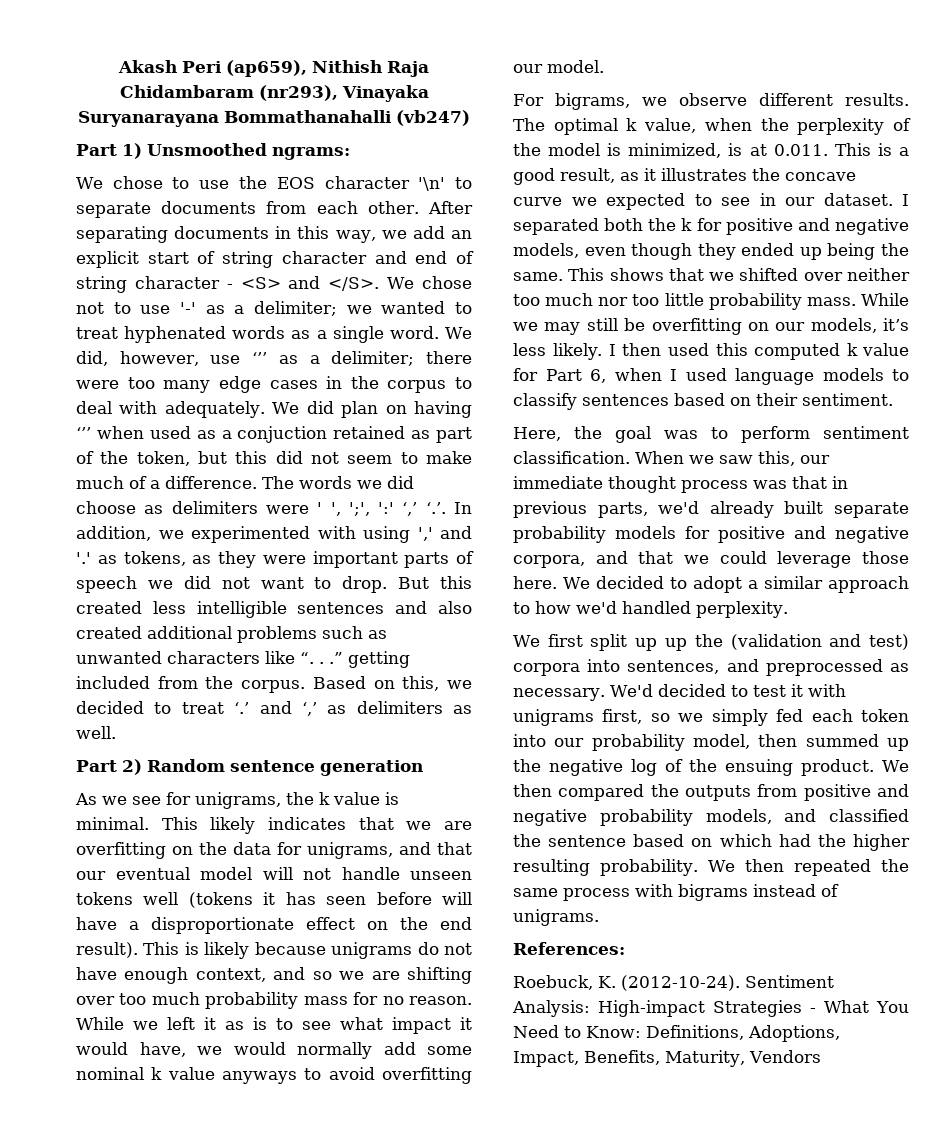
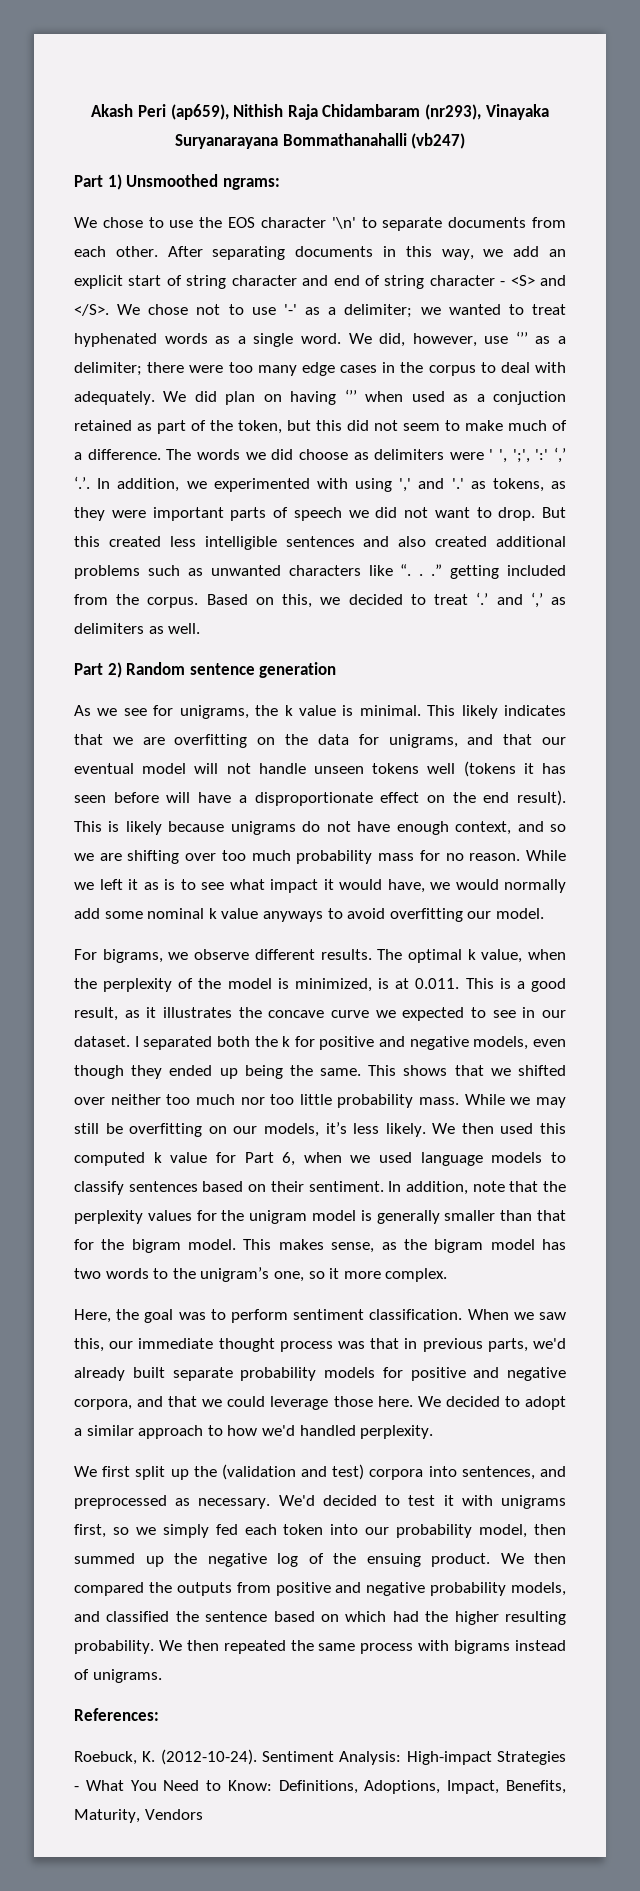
- I then used this computed k value for Part 6, when I used language models to classify sentences based on their sentiment.
+ We then used this computed k value for Part 6, when we used language models to classify sentences based on their sentiment. In addition, note that the perplexity values for the unigram model is generally smaller than that for the bigram model. This makes sense, as the bigram model has two words to the unigram’s one, so it more complex.
- We first split up up the (validation and test) corpora into sentences, and preprocessed as necessary.
+ We first split up the (validation and test) corpora into sentences, and preprocessed as necessary.

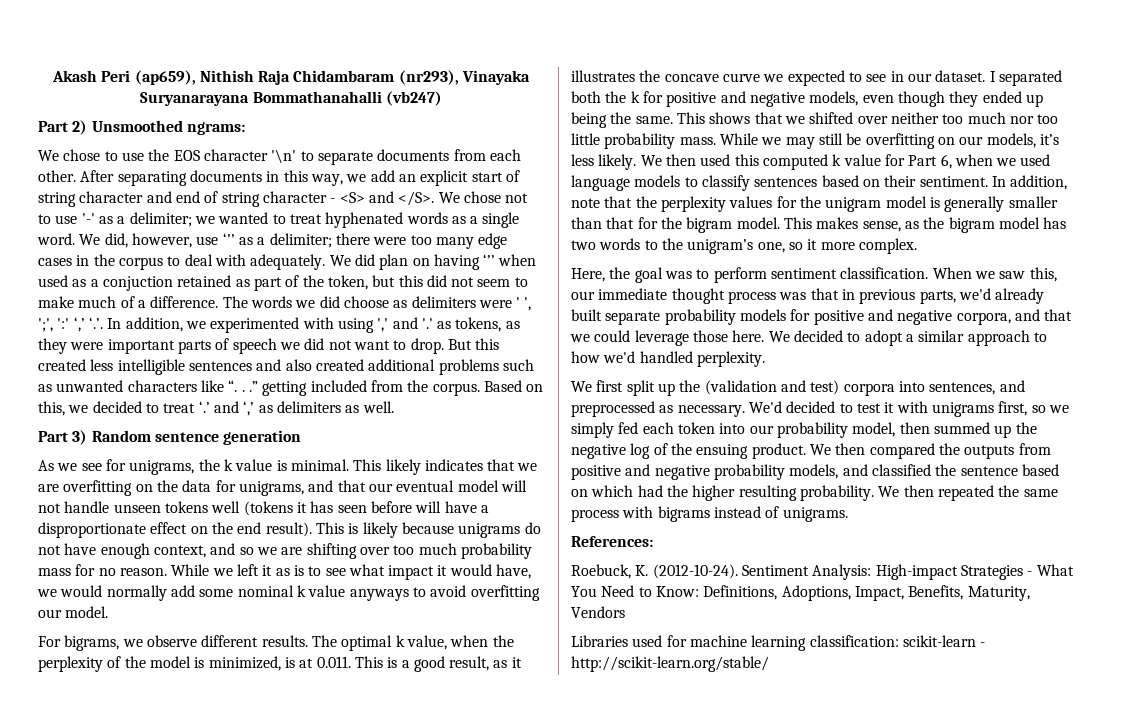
- Part 1) Unsmoothed ngrams:
+ Part 2) Unsmoothed ngrams:
- Part 2) Random sentence generation
+ Part 3) Random sentence generation
+ Libraries used for machine learning classification: scikit-learn - http://scikit-learn.org/stable/

